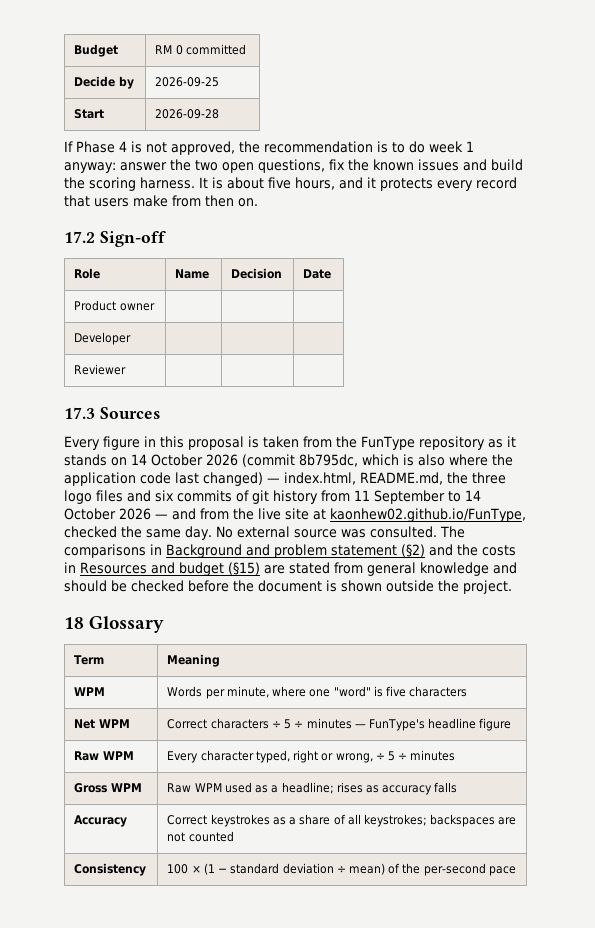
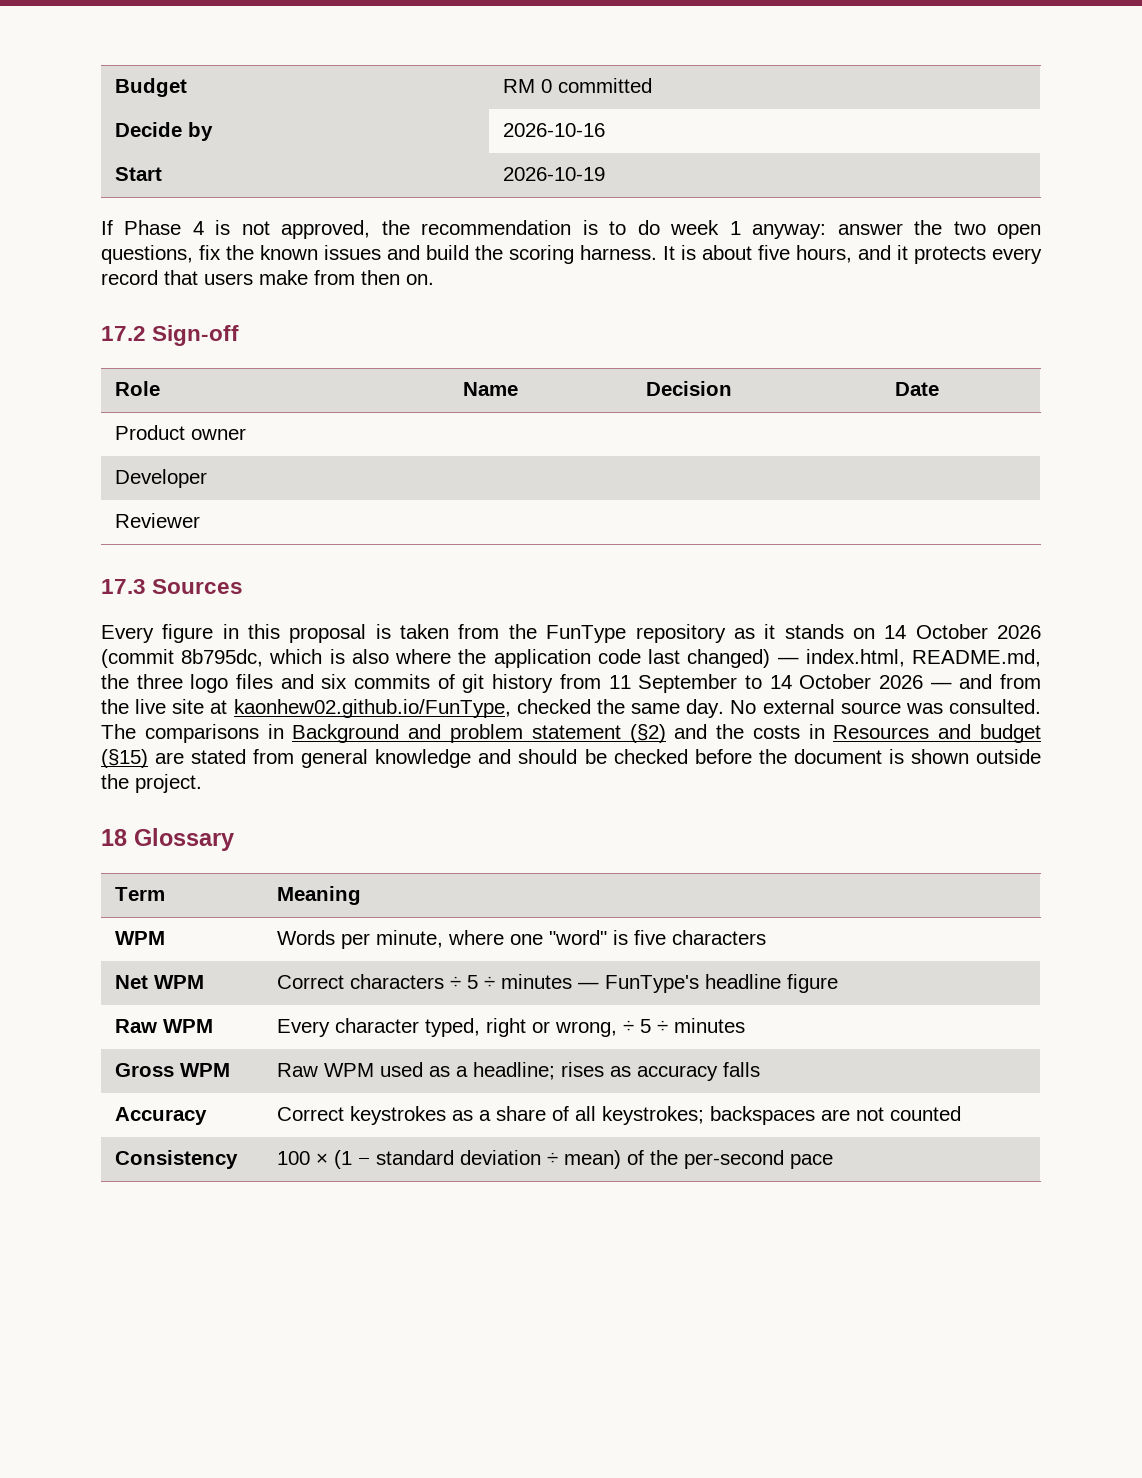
- Decide by | 2026-09-25
+ Decide by | 2026-10-16
- Start | 2026-09-28
+ Start | 2026-10-19

